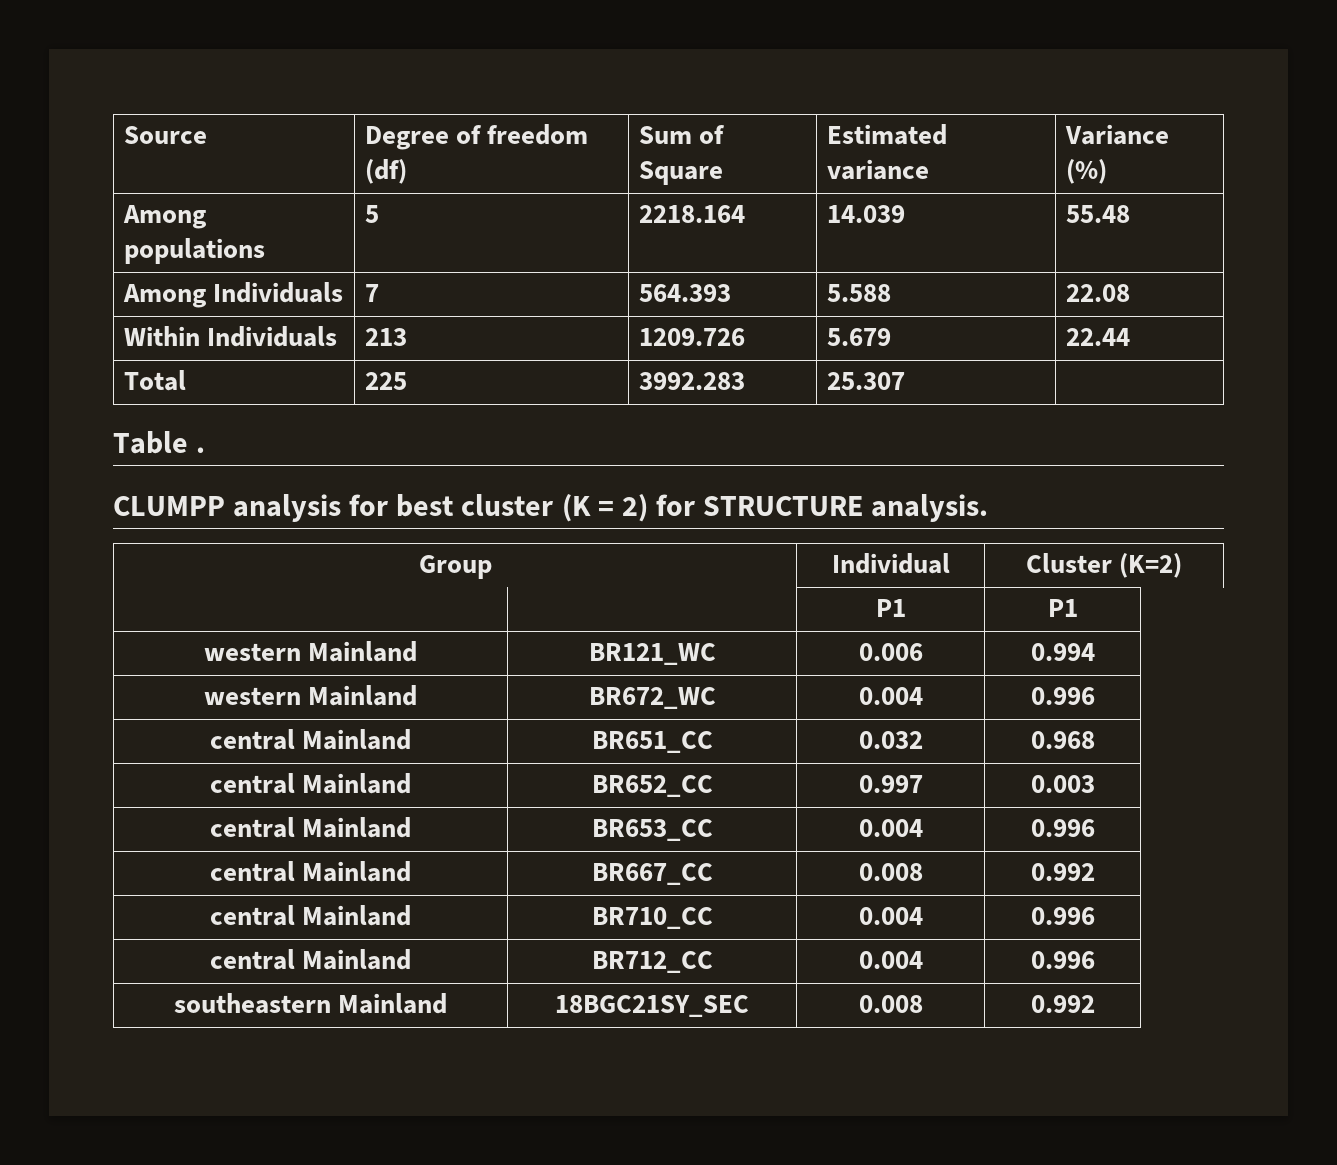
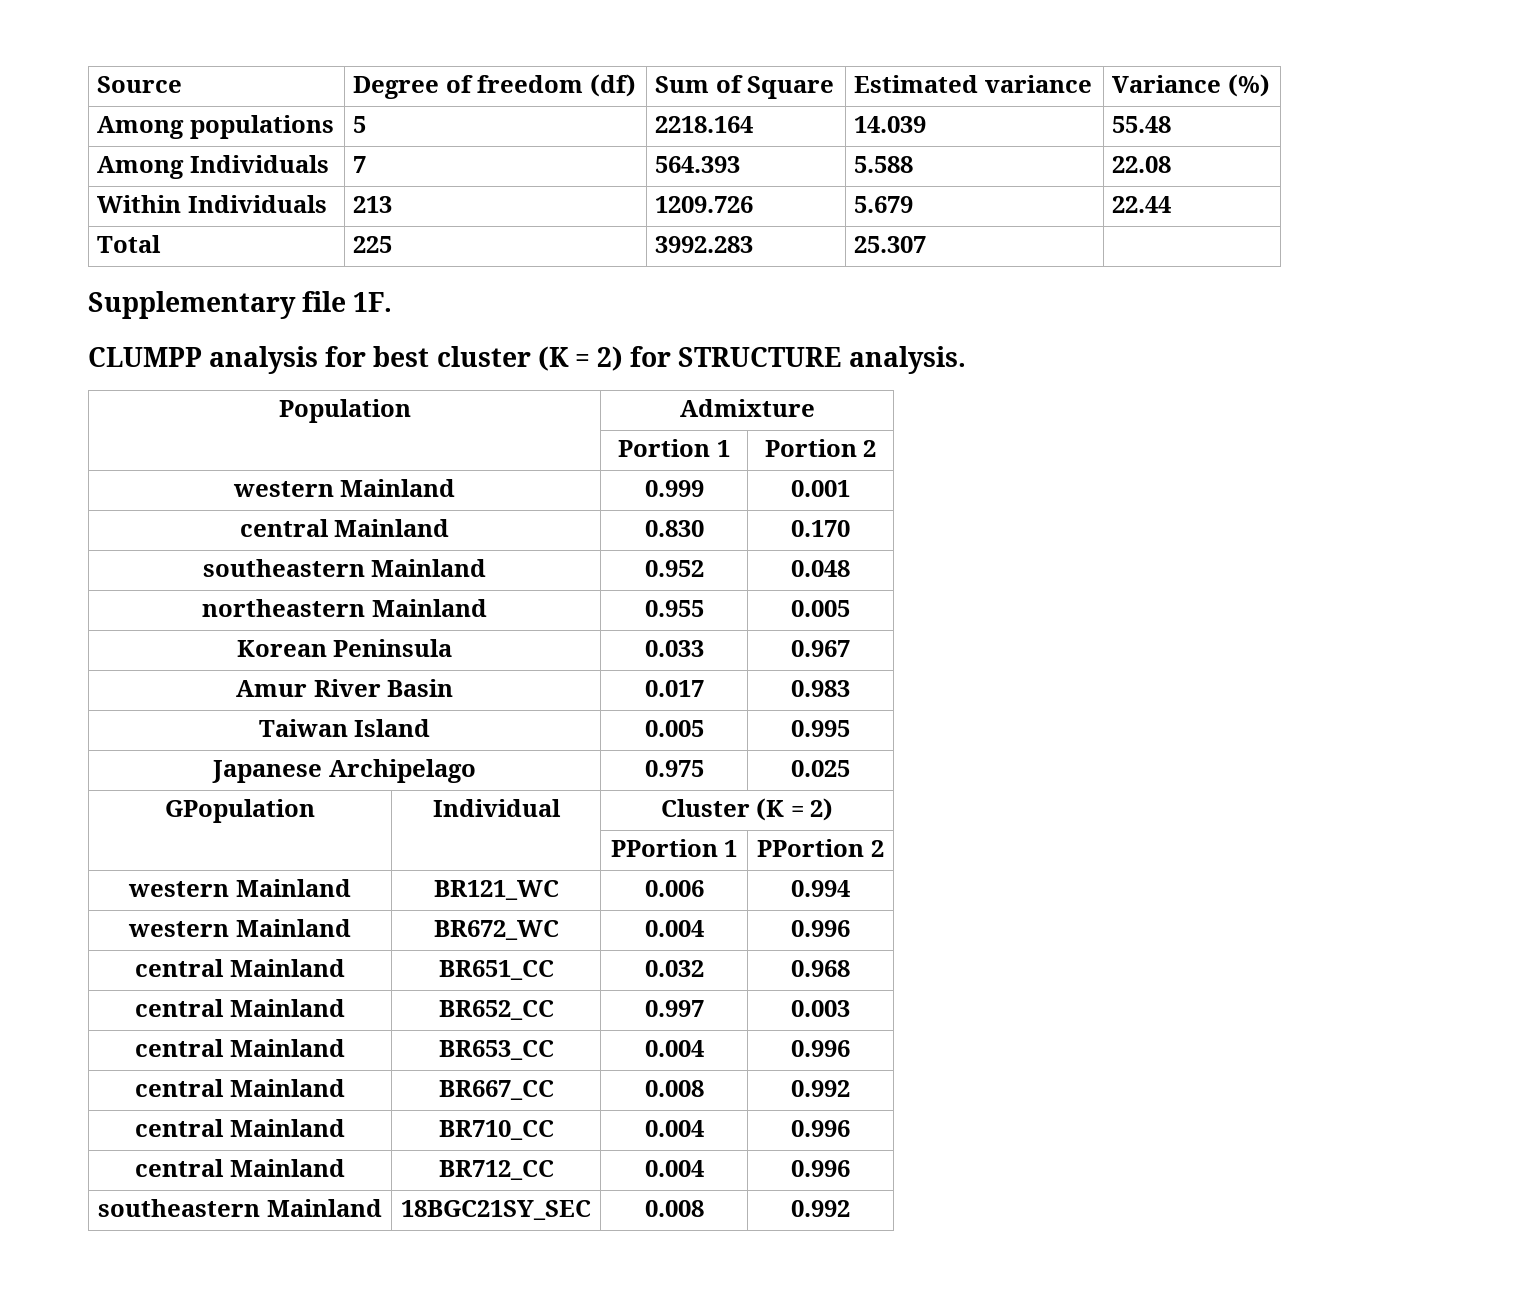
- Table .
+ Supplementary file 1F.
- Group | Individual | Cluster (K=2)
- | | P1 | P1
+ Population | Admixture
+ | Portion 1 | Portion 2
+ western Mainland | 0.999 | 0.001
+ central Mainland | 0.830 | 0.170
+ southeastern Mainland | 0.952 | 0.048
+ northeastern Mainland | 0.955 | 0.005
+ Korean Peninsula | 0.033 | 0.967
+ Amur River Basin | 0.017 | 0.983
+ Taiwan Island | 0.005 | 0.995
+ Japanese Archipelago | 0.975 | 0.025
+ GPopulation | Individual | Cluster (K = 2)
+ | | PPortion 1 | PPortion 2

